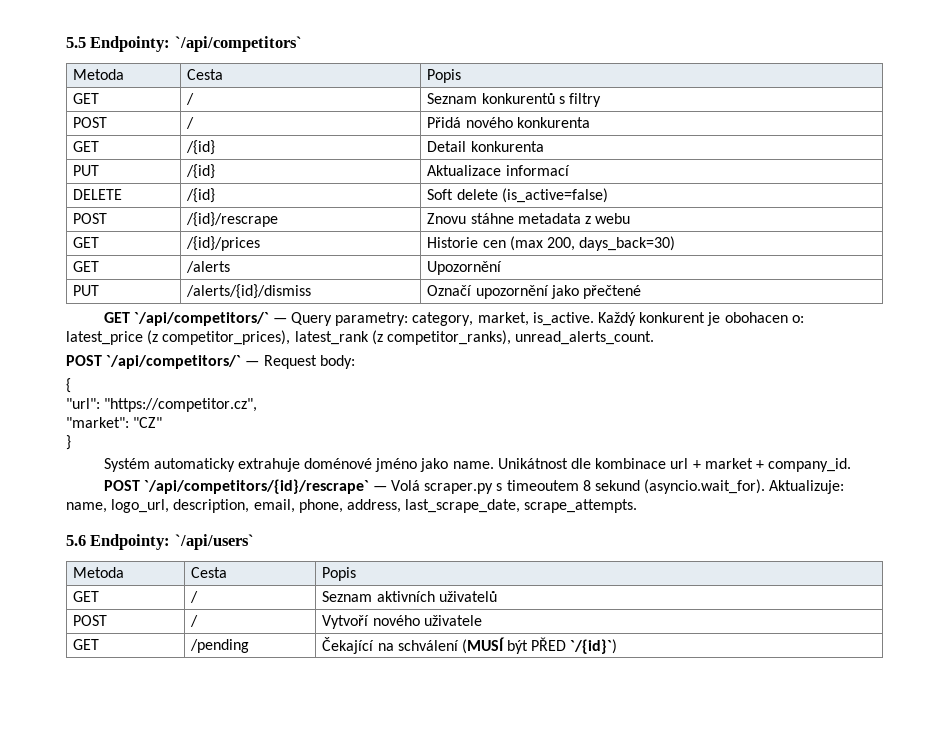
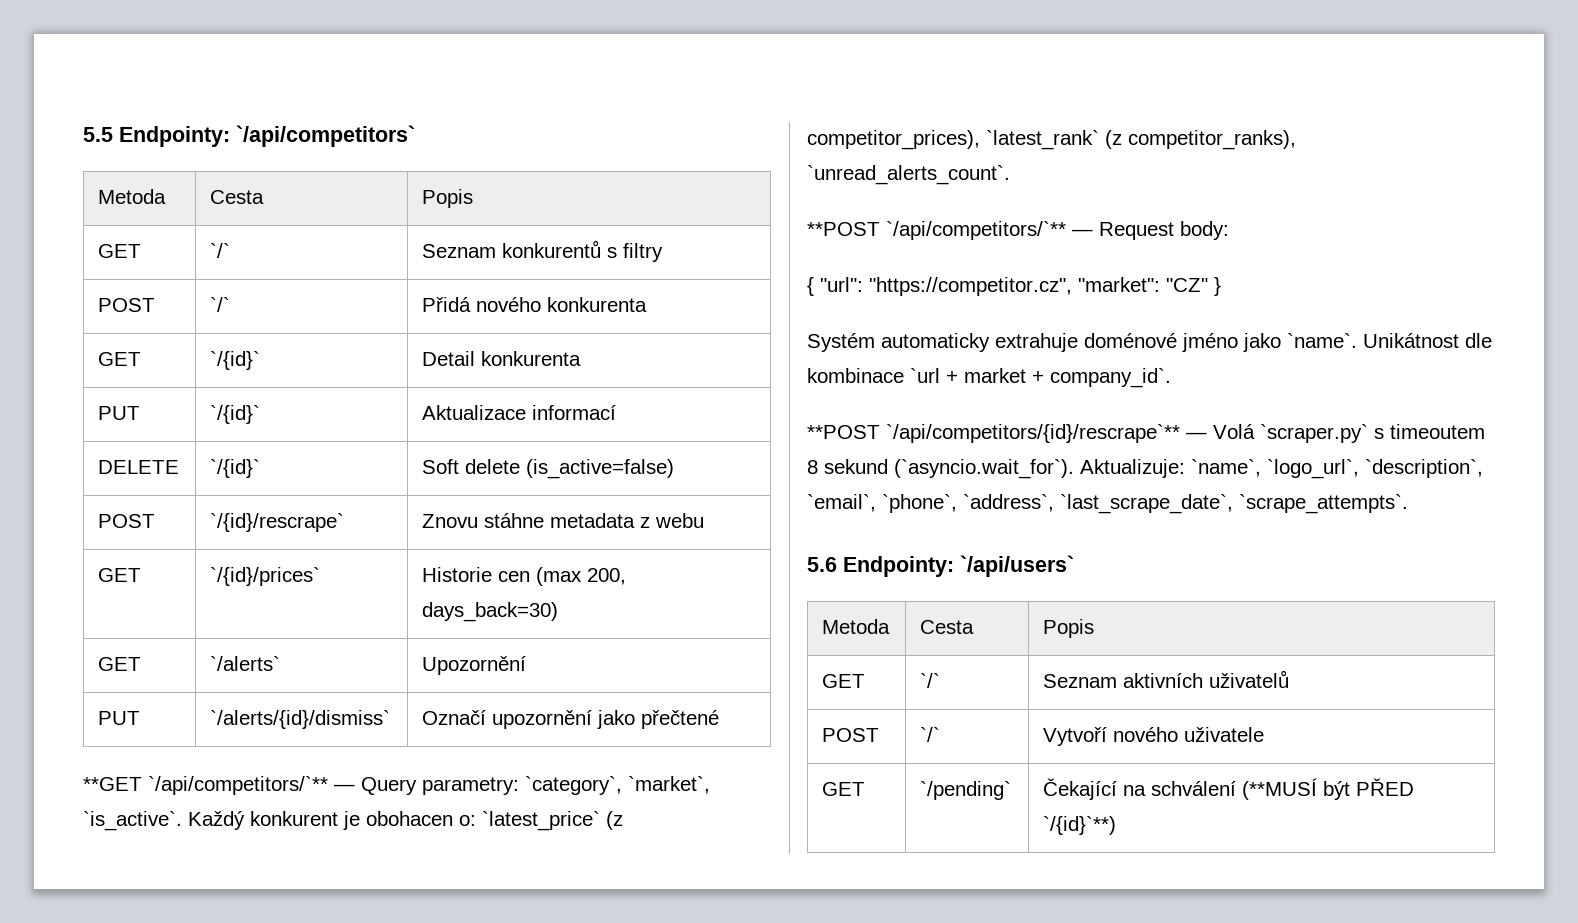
- GET | / | Seznam konkurentů s filtry
+ GET | `/` | Seznam konkurentů s filtry
- POST | / | Přidá nového konkurenta
+ POST | `/` | Přidá nového konkurenta
- GET | /{id} | Detail konkurenta
+ GET | `/{id}` | Detail konkurenta
- PUT | /{id} | Aktualizace informací
+ PUT | `/{id}` | Aktualizace informací
- DELETE | /{id} | Soft delete (is_active=false)
+ DELETE | `/{id}` | Soft delete (is_active=false)
- POST | /{id}/rescrape | Znovu stáhne metadata z webu
+ POST | `/{id}/rescrape` | Znovu stáhne metadata z webu
- GET | /{id}/prices | Historie cen (max 200, days_back=30)
+ GET | `/{id}/prices` | Historie cen (max 200, days_back=30)
- GET | /alerts | Upozornění
+ GET | `/alerts` | Upozornění
- PUT | /alerts/{id}/dismiss | Označí upozornění jako přečtené
+ PUT | `/alerts/{id}/dismiss` | Označí upozornění jako přečtené
- GET `/api/competitors/` — Query parametry: category, market, is_active.
+ **GET `/api/competitors/`** — Query parametry: `category`, `market`, `is_active`.
- Každý konkurent je obohacen o: latest_price (z competitor_prices), latest_rank (z competitor_ranks), unread_alerts_count.
- POST `/api/competitors/` — Request body:
+ Každý konkurent je obohacen o: `latest_price` (z competitor_prices), `latest_rank` (z competitor_ranks), `unread_alerts_count`.
+ **POST `/api/competitors/`** — Request body:
- {
- "url": "https://competitor.cz",
- "market": "CZ"
- }
+ { "url": "https://competitor.cz", "market": "CZ" }
- Systém automaticky extrahuje doménové jméno jako name.
+ Systém automaticky extrahuje doménové jméno jako `name`.
- Unikátnost dle kombinace url + market + company_id.
- POST `/api/competitors/{id}/rescrape` — Volá scraper.py s timeoutem 8 sekund (asyncio.wait_for). Aktualizuje: name, logo_url, description, email, phone, address, last_scrape_date, scrape_attempts.
+ Unikátnost dle kombinace `url + market + company_id`.
+ **POST `/api/competitors/{id}/rescrape`** — Volá `scraper.py` s timeoutem 8 sekund (`asyncio.wait_for`). Aktualizuje: `name`, `logo_url`, `description`, `email`, `phone`, `address`, `last_scrape_date`, `scrape_attempts`.
- GET | / | Seznam aktivních uživatelů
+ GET | `/` | Seznam aktivních uživatelů
- POST | / | Vytvoří nového uživatele
+ POST | `/` | Vytvoří nového uživatele
- GET | /pending | Čekající na schválení (MUSÍ být PŘED `/{id}`)
+ GET | `/pending` | Čekající na schválení (**MUSÍ být PŘED `/{id}`**)

